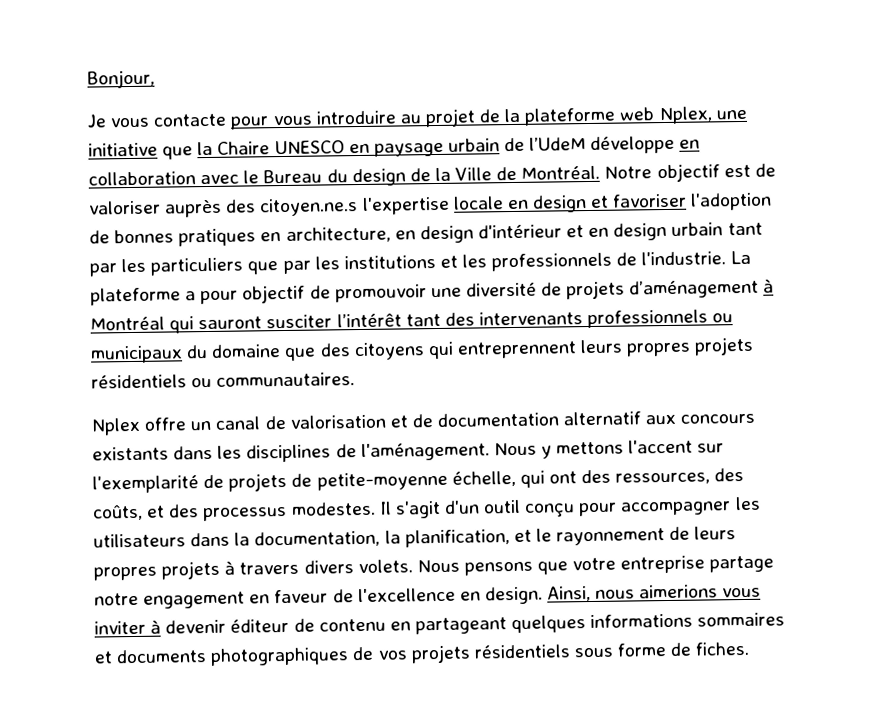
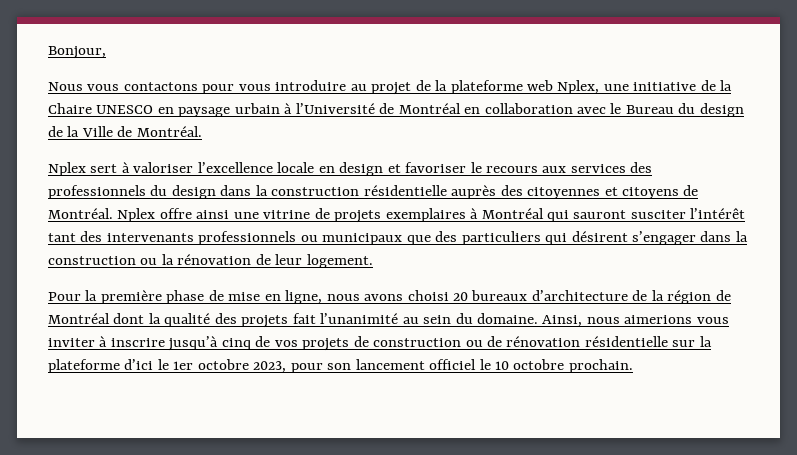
- Je vous contacte pour vous introduire au projet de la plateforme web Nplex, une initiative que la Chaire UNESCO en paysage urbain de l’UdeM développe en collaboration avec le Bureau du design de la Ville de Montréal. Notre objectif est de valoriser auprès des citoyen.ne.s l'expertise locale en design et favoriser l'adoption de bonnes pratiques en architecture, en design d'intérieur et en design urbain tant par les particuliers que par les institutions et les professionnels de l'industrie. La plateforme a pour objectif de promouvoir une diversité de projets d’aménagement à Montréal qui sauront susciter l’intérêt tant des intervenants professionnels ou municipaux du domaine que des citoyens qui entreprennent leurs propres projets résidentiels ou communautaires.
- Nplex offre un canal de valorisation et de documentation alternatif aux concours existants dans les disciplines de l'aménagement. Nous y mettons l'accent sur l'exemplarité de projets de petite-moyenne échelle, qui ont des ressources, des coûts, et des processus modestes. Il s'agit d'un outil conçu pour accompagner les utilisateurs dans la documentation, la planification, et le rayonnement de leurs propres projets à travers divers volets. Nous pensons que votre entreprise partage notre engagement en faveur de l'excellence en design.
+ Nous vous contactons pour vous introduire au projet de la plateforme web Nplex, une initiative de la Chaire UNESCO en paysage urbain à l’Université de Montréal en collaboration avec le Bureau du design de la Ville de Montréal.
+ Nplex sert à valoriser l’excellence locale en design et favoriser le recours aux services des professionnels du design dans la construction résidentielle auprès des citoyennes et citoyens de Montréal. Nplex offre ainsi une vitrine de projets exemplaires à Montréal qui sauront susciter l’intérêt tant des intervenants professionnels ou municipaux que des particuliers qui désirent s’engager dans la construction ou la rénovation de leur logement.
+ Pour la première phase de mise en ligne, nous avons choisi 20 bureaux d’architecture de la région de Montréal dont la qualité des projets fait l’unanimité au sein du domaine.
- Ainsi, nous aimerions vous inviter à devenir éditeur de contenu en partageant quelques informations sommaires et documents photographiques de vos projets résidentiels sous forme de fiches.
+ Ainsi, nous aimerions vous inviter à inscrire jusqu’à cinq de vos projets de construction ou de rénovation résidentielle sur la plateforme d’ici le 1er octobre 2023, pour son lancement officiel le 10 octobre prochain.

